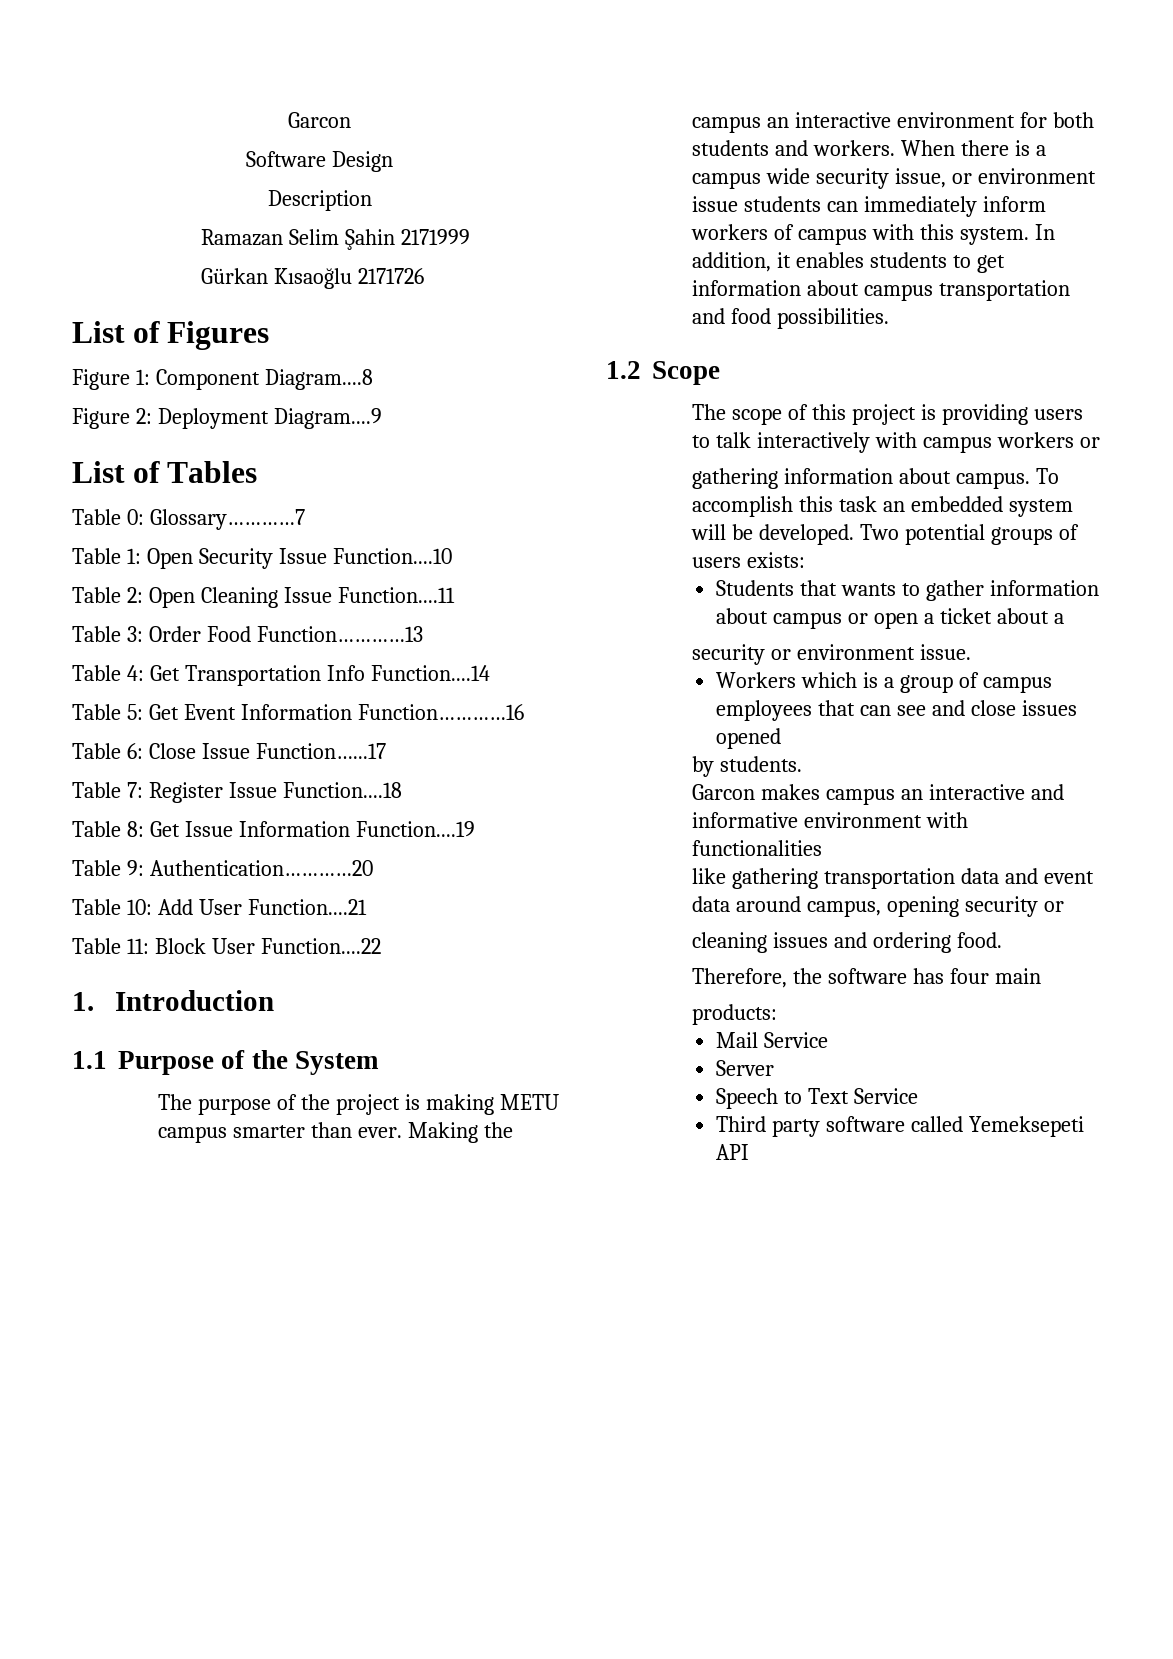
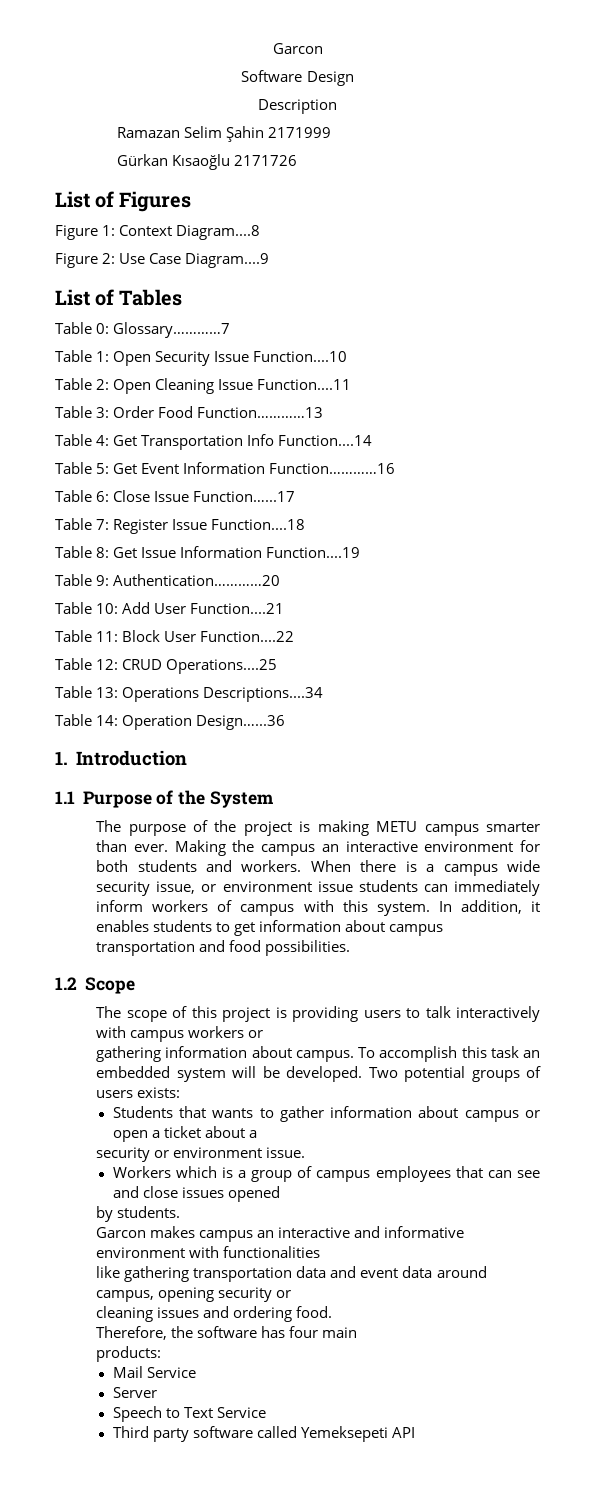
- Figure 1: Component Diagram....8
+ Figure 1: Context Diagram....8
- Figure 2: Deployment Diagram....9
+ Figure 2: Use Case Diagram....9
+ Table 12: CRUD Operations....25
+ Table 13: Operations Descriptions....34
+ Table 14: Operation Design…...36

